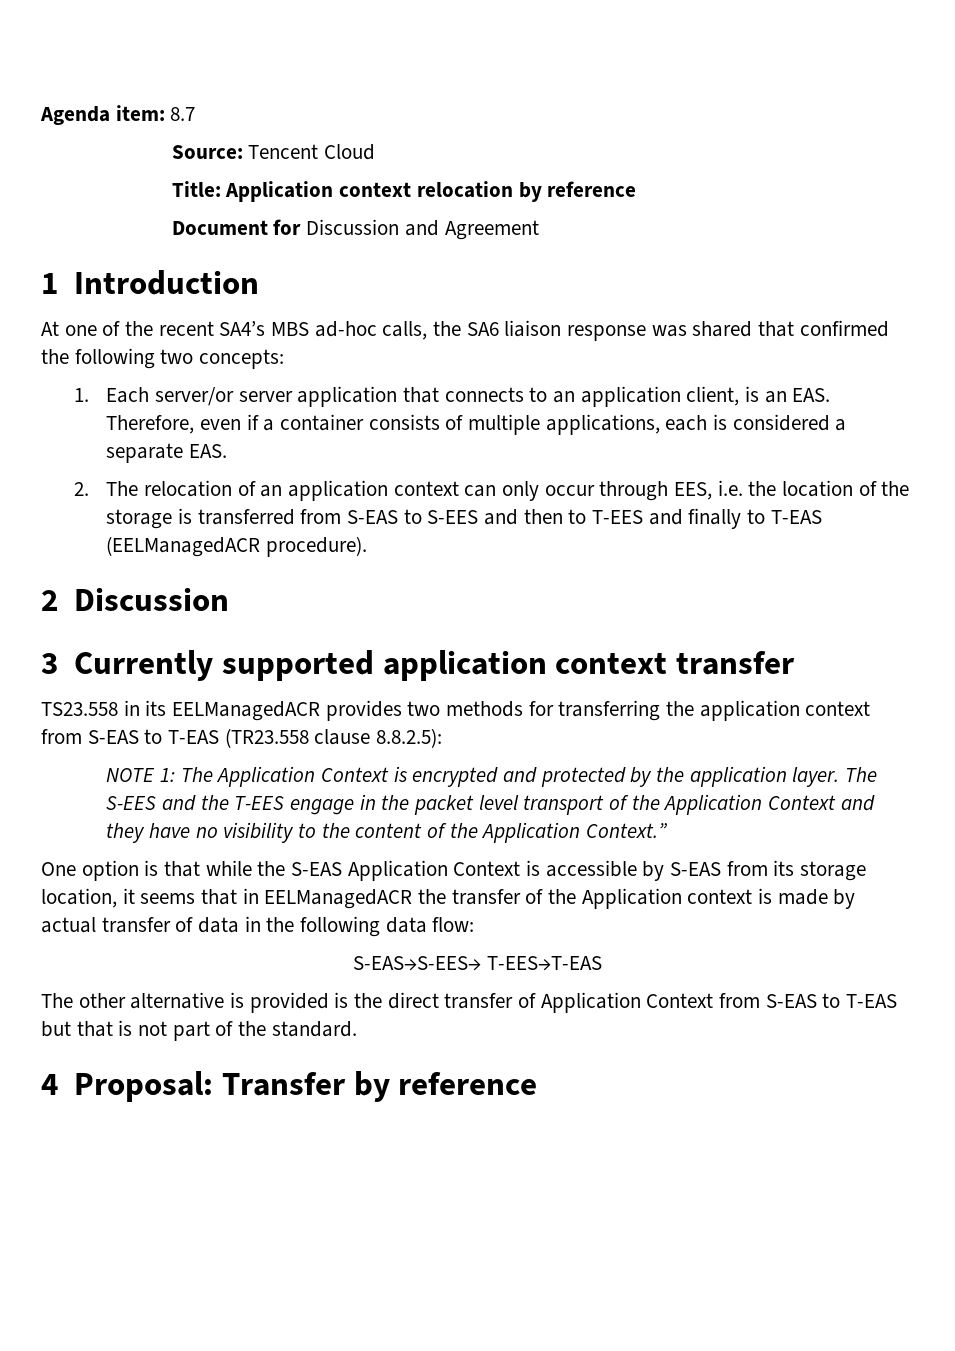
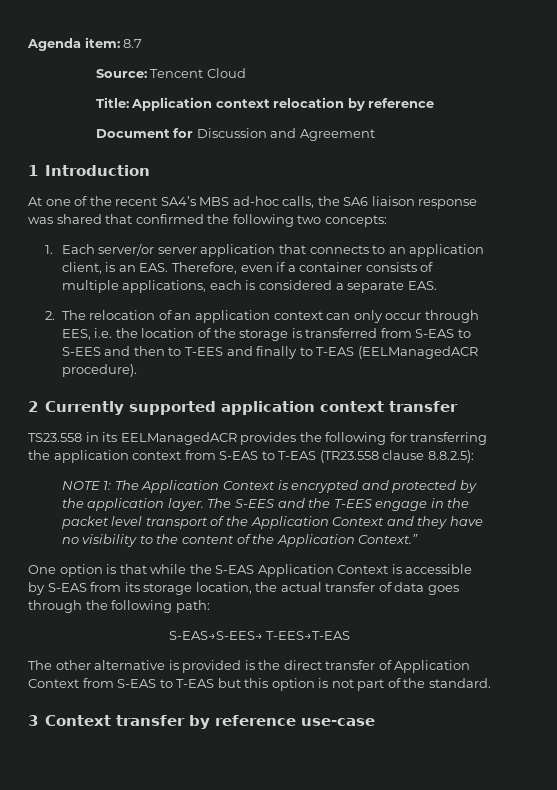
- 2 Discussion
- 3 Currently supported application context transfer
+ 2 Currently supported application context transfer
- TS23.558 in its EELManagedACR provides two methods for transferring the application context from S-EAS to T-EAS (TR23.558 clause 8.8.2.5):
+ TS23.558 in its EELManagedACR provides the following for transferring the application context from S-EAS to T-EAS (TR23.558 clause 8.8.2.5):
- One option is that while the S-EAS Application Context is accessible by S-EAS from its storage location, it seems that in EELManagedACR the transfer of the Application context is made by actual transfer of data in the following data flow:
+ One option is that while the S-EAS Application Context is accessible by S-EAS from its storage location, the actual transfer of data goes through the following path:
- The other alternative is provided is the direct transfer of Application Context from S-EAS to T-EAS but that is not part of the standard.
+ The other alternative is provided is the direct transfer of Application Context from S-EAS to T-EAS but this option is not part of the standard.
- 4 Proposal: Transfer by reference
+ 3 Context transfer by reference use-case

